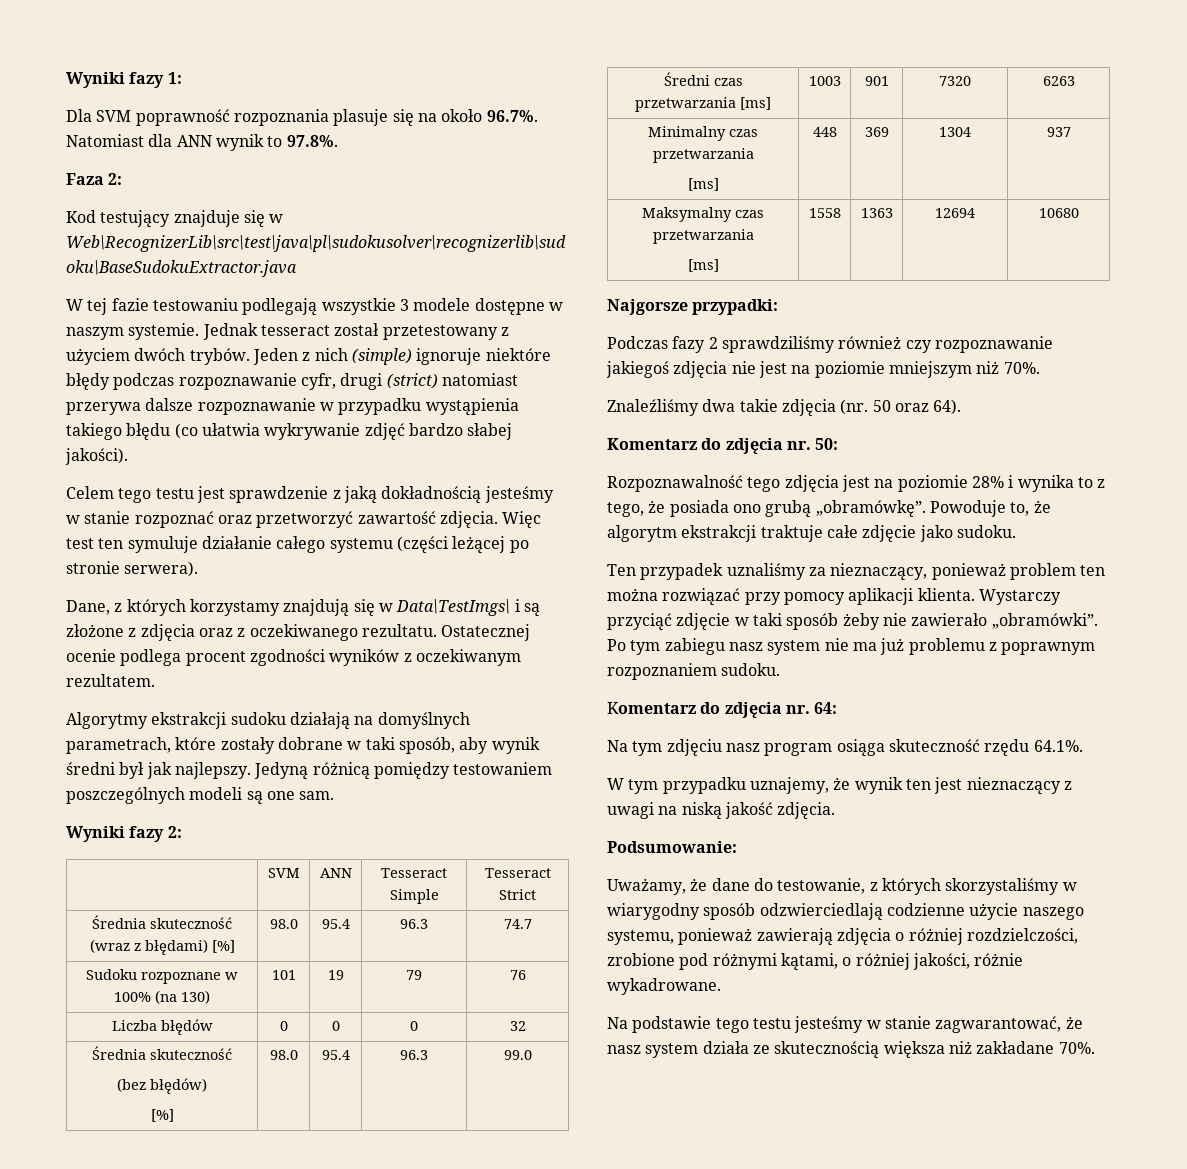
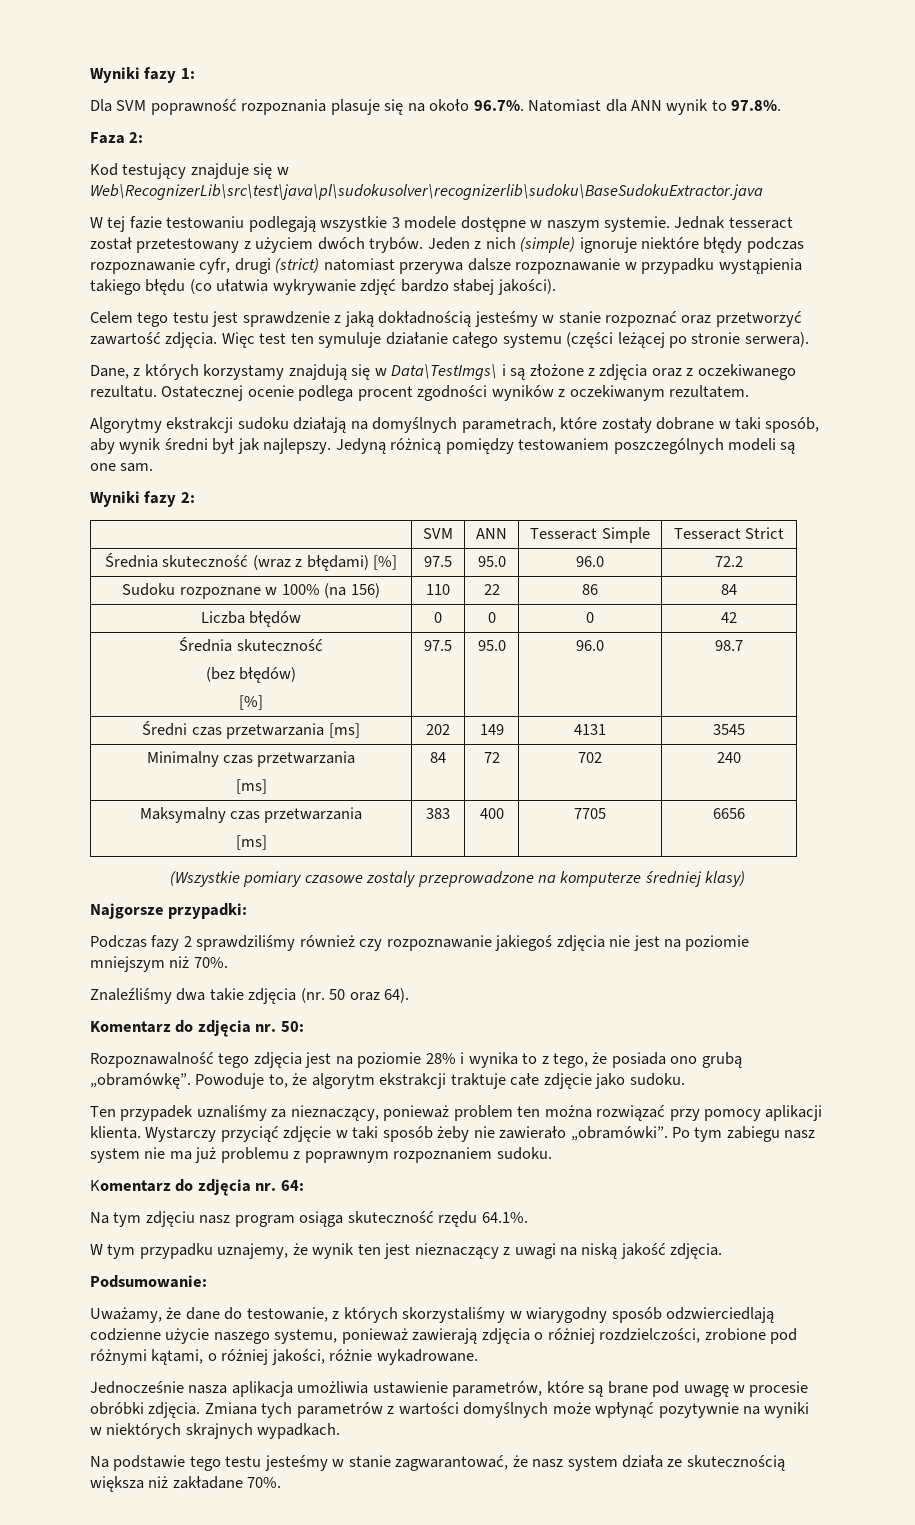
- Średnia skuteczność (wraz z błędami) [%] | 98.0 | 95.4 | 96.3 | 74.7
+ Średnia skuteczność (wraz z błędami) [%] | 97.5 | 95.0 | 96.0 | 72.2
- Sudoku rozpoznane w 100% (na 130) | 101 | 19 | 79 | 76
+ Sudoku rozpoznane w 100% (na 156) | 110 | 22 | 86 | 84
- Liczba błędów | 0 | 0 | 0 | 32
+ Liczba błędów | 0 | 0 | 0 | 42
  Średnia skuteczność
  (bez błędów)
- [%] | 98.0 | 95.4 | 96.3 | 99.0
+ [%] | 97.5 | 95.0 | 96.0 | 98.7
- Średni czas przetwarzania [ms] | 1003 | 901 | 7320 | 6263
+ Średni czas przetwarzania [ms] | 202 | 149 | 4131 | 3545
  Minimalny czas przetwarzania
- [ms] | 448 | 369 | 1304 | 937
+ [ms] | 84 | 72 | 702 | 240
  Maksymalny czas przetwarzania
- [ms] | 1558 | 1363 | 12694 | 10680
+ [ms] | 383 | 400 | 7705 | 6656
+ (Wszystkie pomiary czasowe zostaly przeprowadzone na komputerze średniej klasy)
+ Jednocześnie nasza aplikacja umożliwia ustawienie parametrów, które są brane pod uwagę w procesie obróbki zdjęcia. Zmiana tych parametrów z wartości domyślnych może wpłynąć pozytywnie na wyniki w niektórych skrajnych wypadkach.

